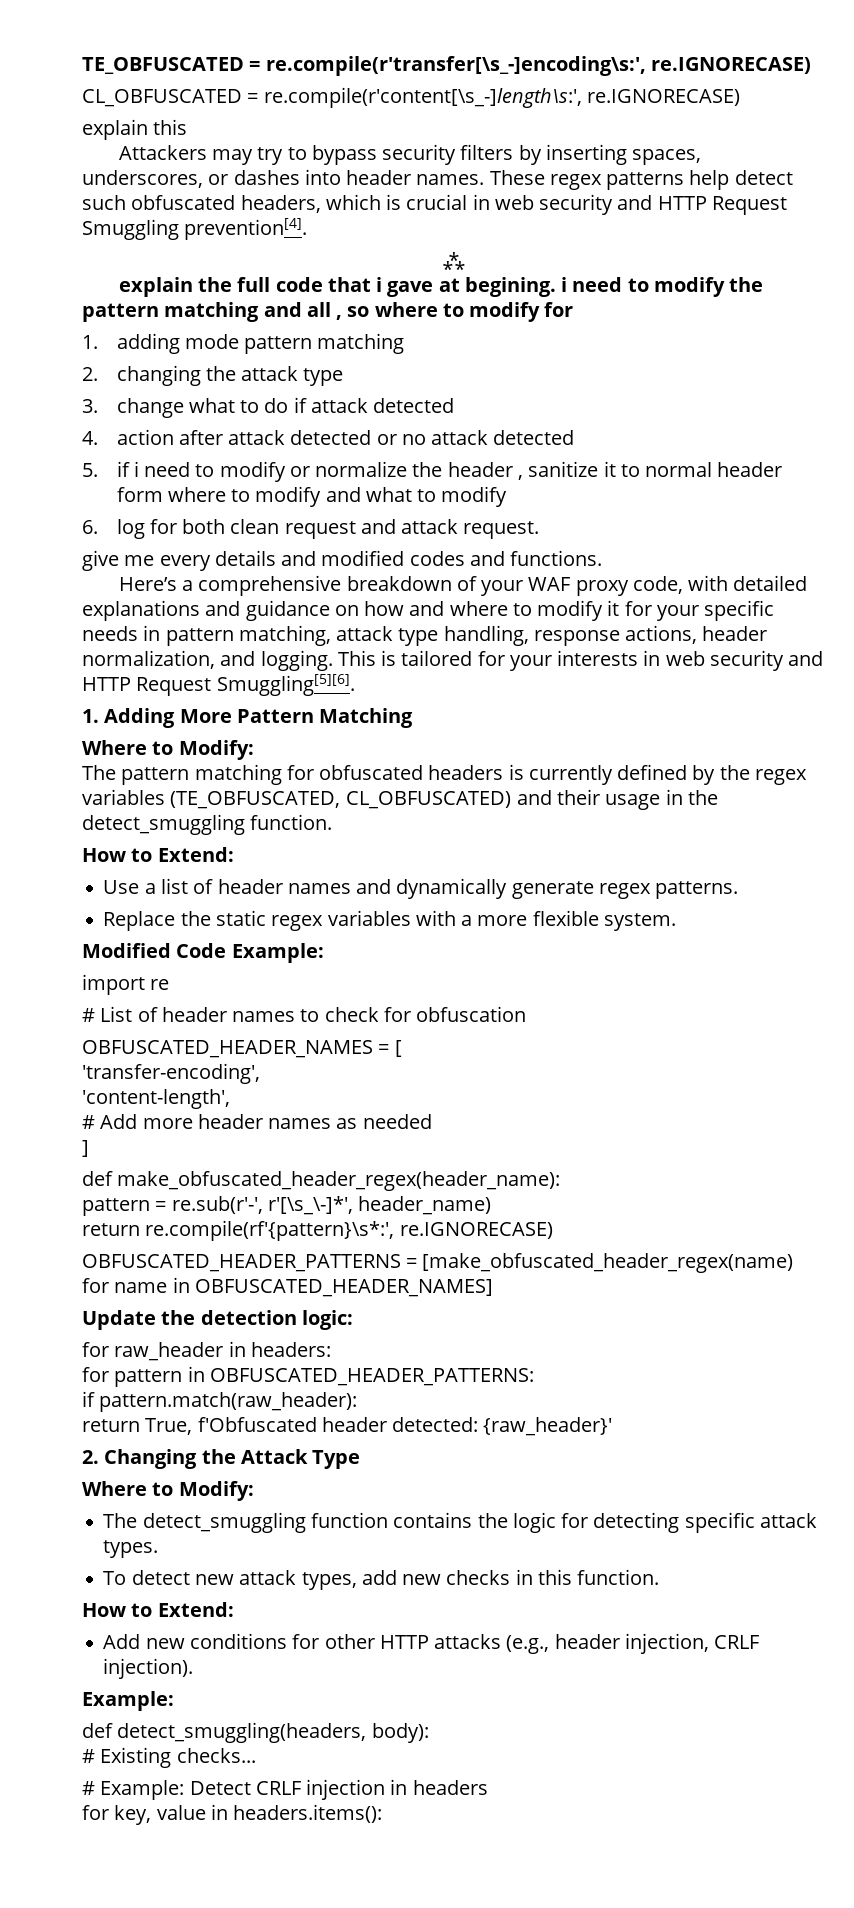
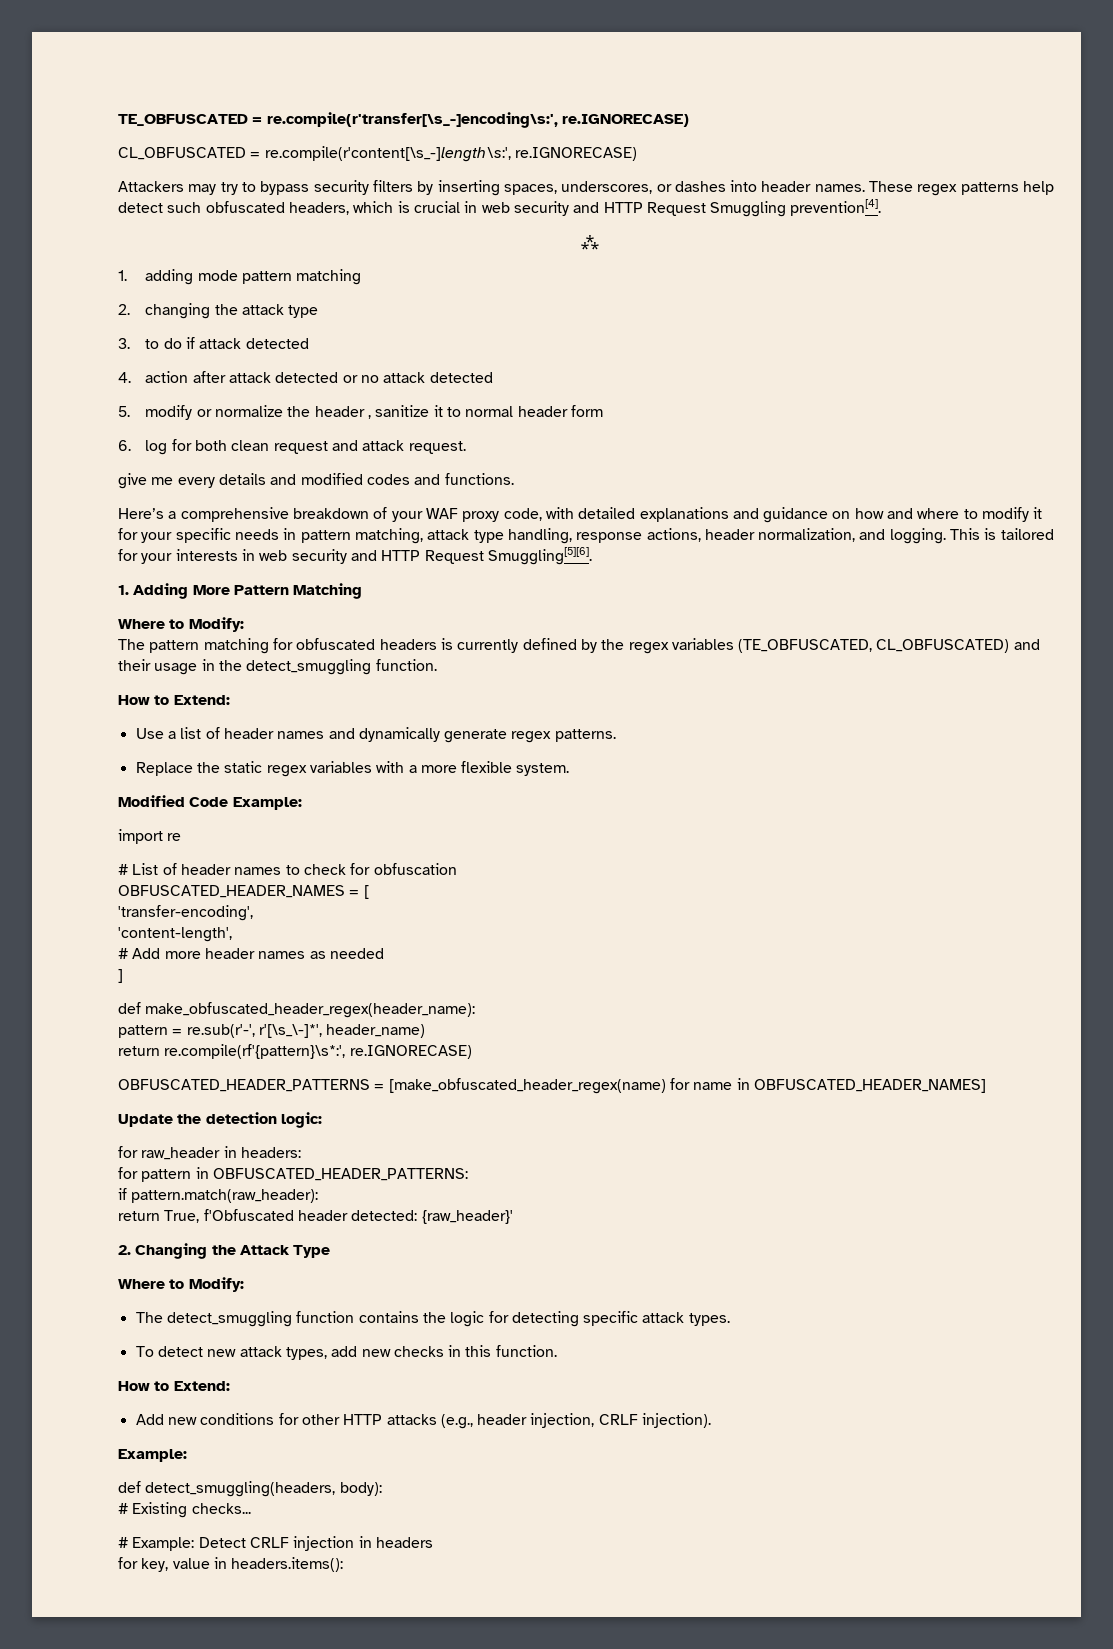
- explain this
- explain the full code that i gave at begining. i need to modify the pattern matching and all , so where to modify for
- 3. change what to do if attack detected
+ 3. to do if attack detected
- 5. if i need to modify or normalize the header , sanitize it to normal header form where to modify and what to modify
+ 5. modify or normalize the header , sanitize it to normal header form

